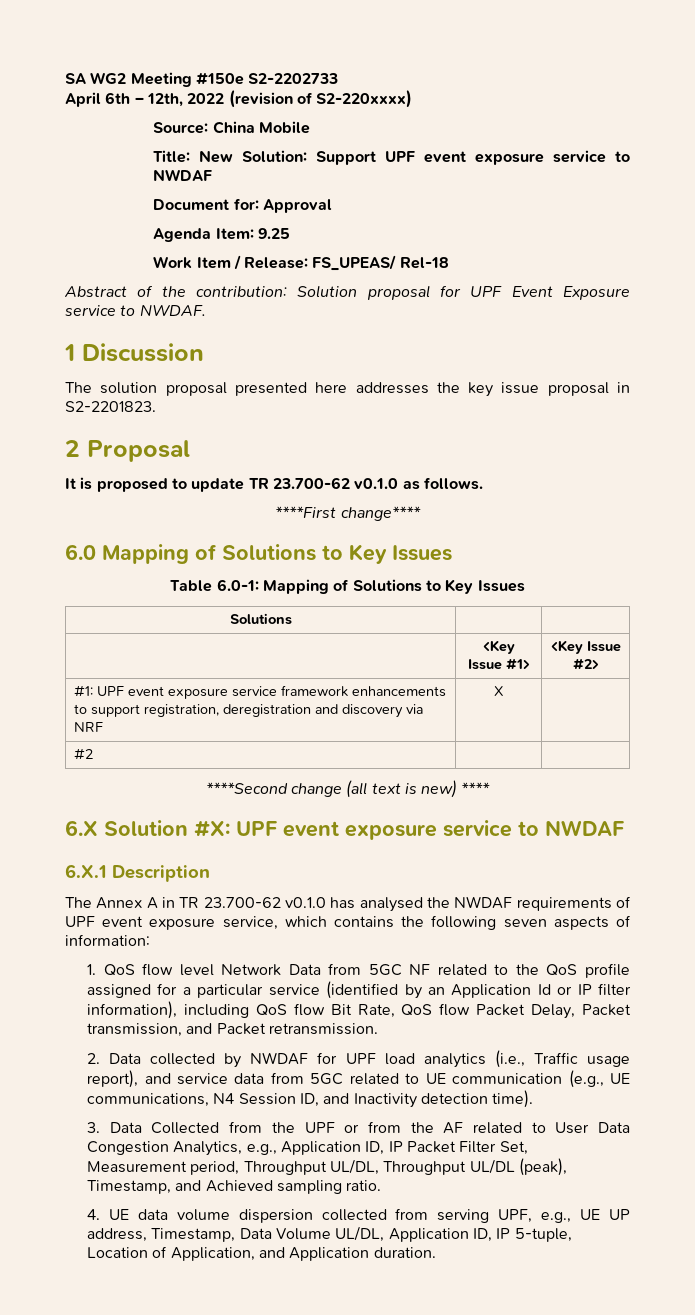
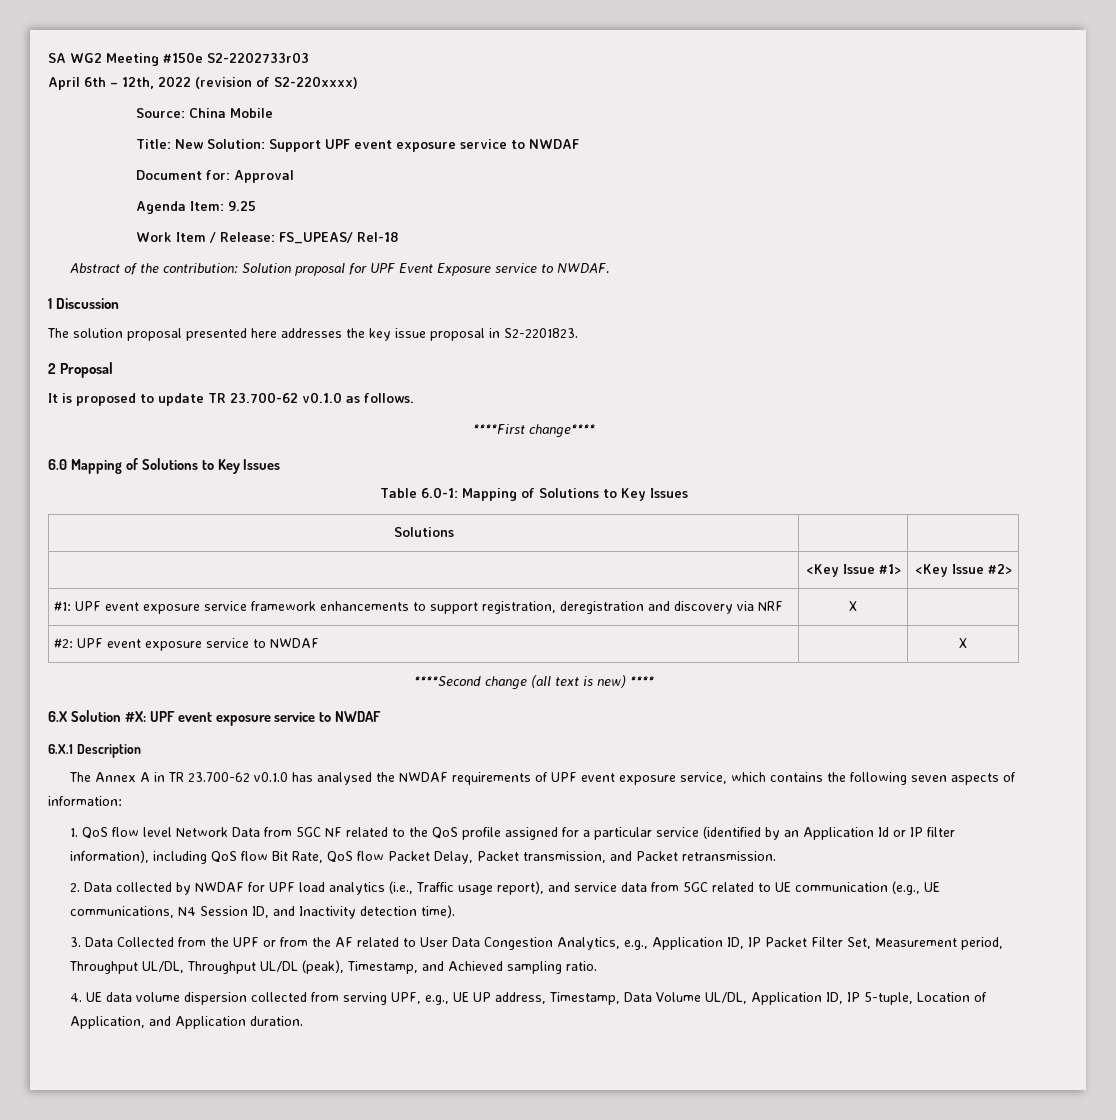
- SA WG2 Meeting #150e S2-2202733
+ SA WG2 Meeting #150e S2-2202733r03
- #2 | |
+ #2: UPF event exposure service to NWDAF | | X

